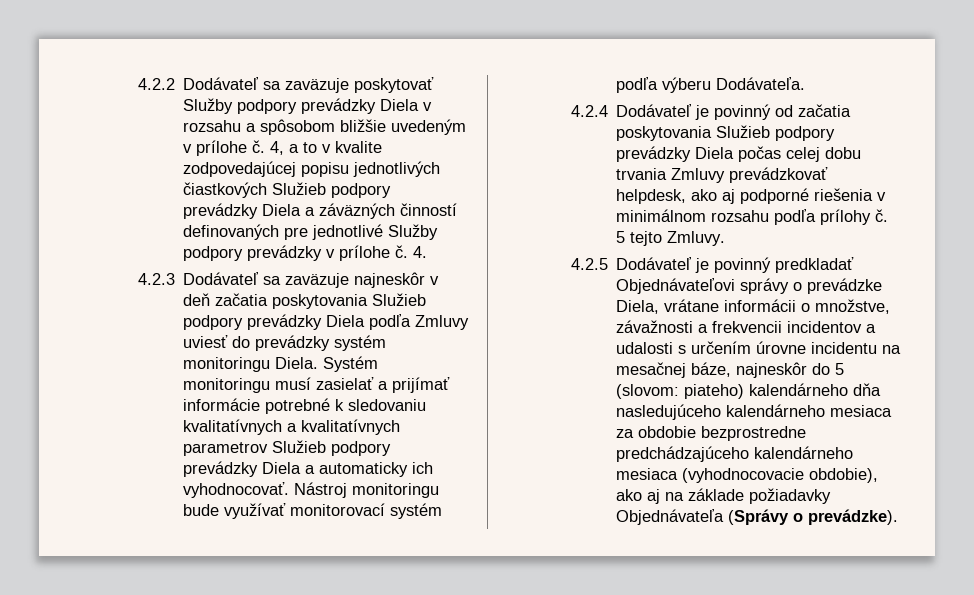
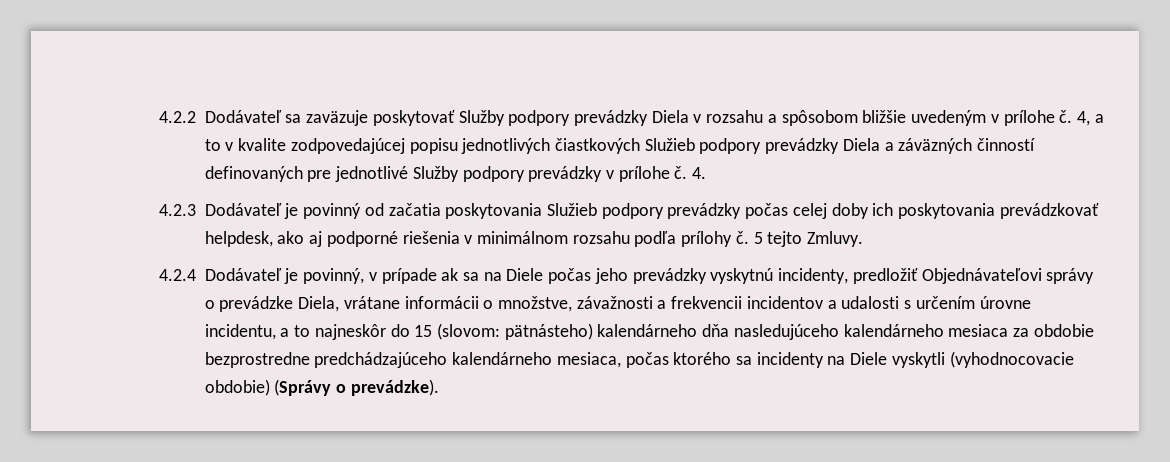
- 4.2.3 Dodávateľ sa zaväzuje najneskôr v deň začatia poskytovania Služieb podpory prevádzky Diela podľa Zmluvy uviesť do prevádzky systém monitoringu Diela. Systém monitoringu musí zasielať a prijímať informácie potrebné k sledovaniu kvalitatívnych a kvalitatívnych parametrov Služieb podpory prevádzky Diela a automaticky ich vyhodnocovať. Nástroj monitoringu bude využívať monitorovací systém podľa výberu Dodávateľa.
- 4.2.4 Dodávateľ je povinný od začatia poskytovania Služieb podpory prevádzky Diela počas celej dobu trvania Zmluvy prevádzkovať helpdesk, ako aj podporné riešenia v minimálnom rozsahu podľa prílohy č.
+ 4.2.3 Dodávateľ je povinný od začatia poskytovania Služieb podpory prevádzky počas celej doby ich poskytovania prevádzkovať helpdesk, ako aj podporné riešenia v minimálnom rozsahu podľa prílohy č.
- 4.2.5 Dodávateľ je povinný predkladať Objednávateľovi správy o prevádzke Diela, vrátane informácii o množstve, závažnosti a frekvencii incidentov a udalosti s určením úrovne incidentu na mesačnej báze, najneskôr do 5 (slovom: piateho) kalendárneho dňa nasledujúceho kalendárneho mesiaca za obdobie bezprostredne predchádzajúceho kalendárneho mesiaca (vyhodnocovacie obdobie), ako aj na základe požiadavky Objednávateľa (Správy o prevádzke).
+ 4.2.4 Dodávateľ je povinný, v prípade ak sa na Diele počas jeho prevádzky vyskytnú incidenty, predložiť Objednávateľovi správy o prevádzke Diela, vrátane informácii o množstve, závažnosti a frekvencii incidentov a udalosti s určením úrovne incidentu, a to najneskôr do 15 (slovom: pätnásteho) kalendárneho dňa nasledujúceho kalendárneho mesiaca za obdobie bezprostredne predchádzajúceho kalendárneho mesiaca, počas ktorého sa incidenty na Diele vyskytli (vyhodnocovacie obdobie) (Správy o prevádzke).

